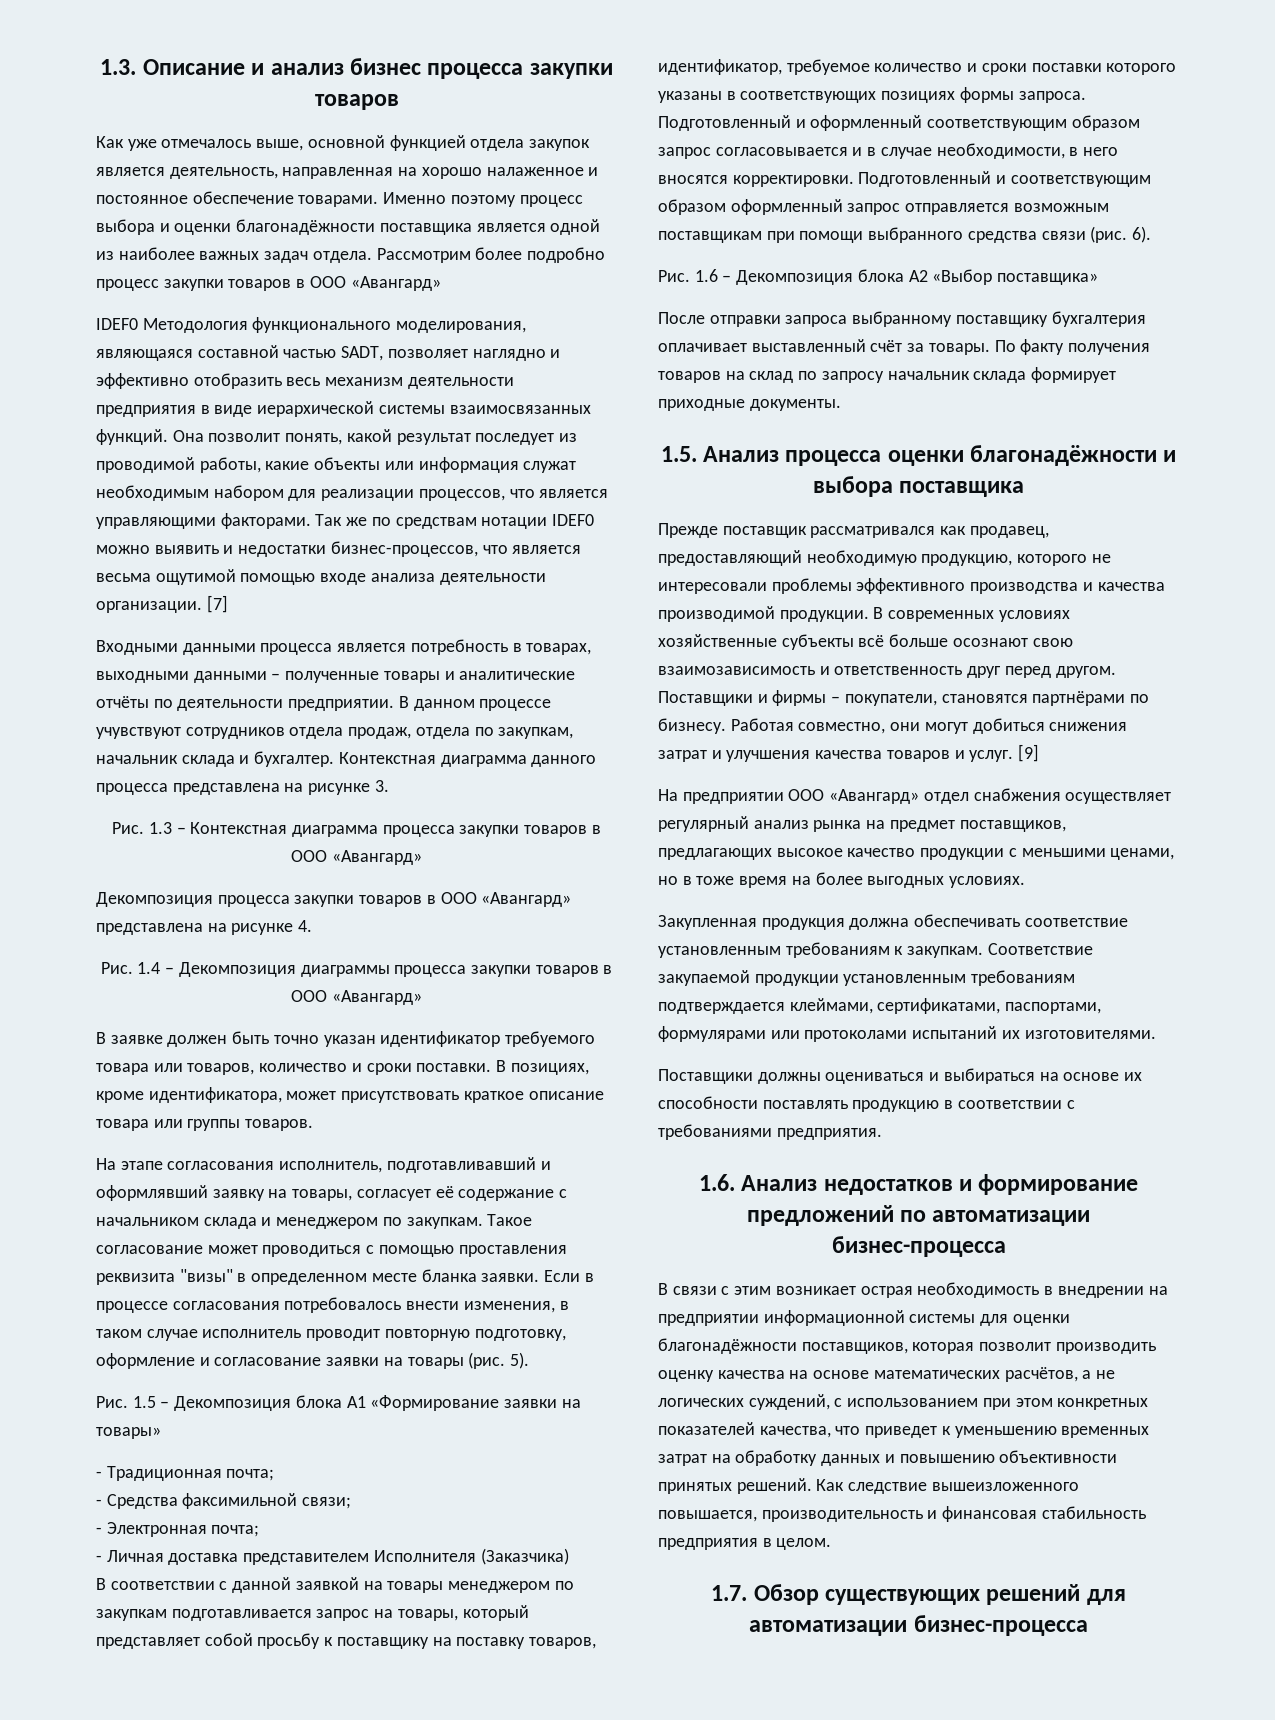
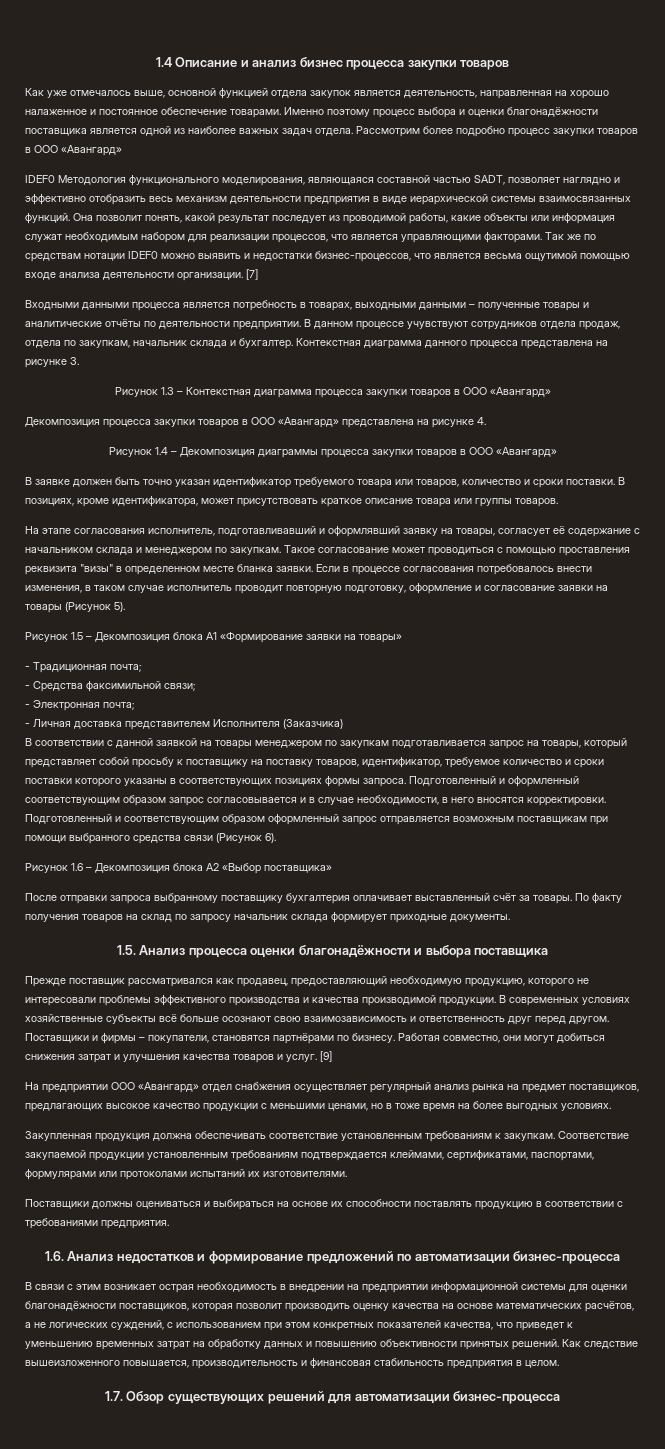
- 1.3. Описание и анализ бизнес процесса закупки товаров
+ 1.4 Описание и анализ бизнес процесса закупки товаров
- Рис. 1.3 – Контекстная диаграмма процесса закупки товаров в ООО «Авангард»
+ Рисунок 1.3 – Контекстная диаграмма процесса закупки товаров в ООО «Авангард»
- Рис. 1.4 – Декомпозиция диаграммы процесса закупки товаров в ООО «Авангард»
+ Рисунок 1.4 – Декомпозиция диаграммы процесса закупки товаров в ООО «Авангард»
- Если в процессе согласования потребовалось внести изменения, в таком случае исполнитель проводит повторную подготовку, оформление и согласование заявки на товары (рис. 5).
+ Если в процессе согласования потребовалось внести изменения, в таком случае исполнитель проводит повторную подготовку, оформление и согласование заявки на товары (Рисунок 5).
- Рис. 1.5 – Декомпозиция блока А1 «Формирование заявки на товары»
+ Рисунок 1.5 – Декомпозиция блока А1 «Формирование заявки на товары»
- Подготовленный и соответствующим образом оформленный запрос отправляется возможным поставщикам при помощи выбранного средства связи (рис. 6).
+ Подготовленный и соответствующим образом оформленный запрос отправляется возможным поставщикам при помощи выбранного средства связи (Рисунок 6).
- Рис. 1.6 – Декомпозиция блока А2 «Выбор поставщика»
+ Рисунок 1.6 – Декомпозиция блока А2 «Выбор поставщика»

